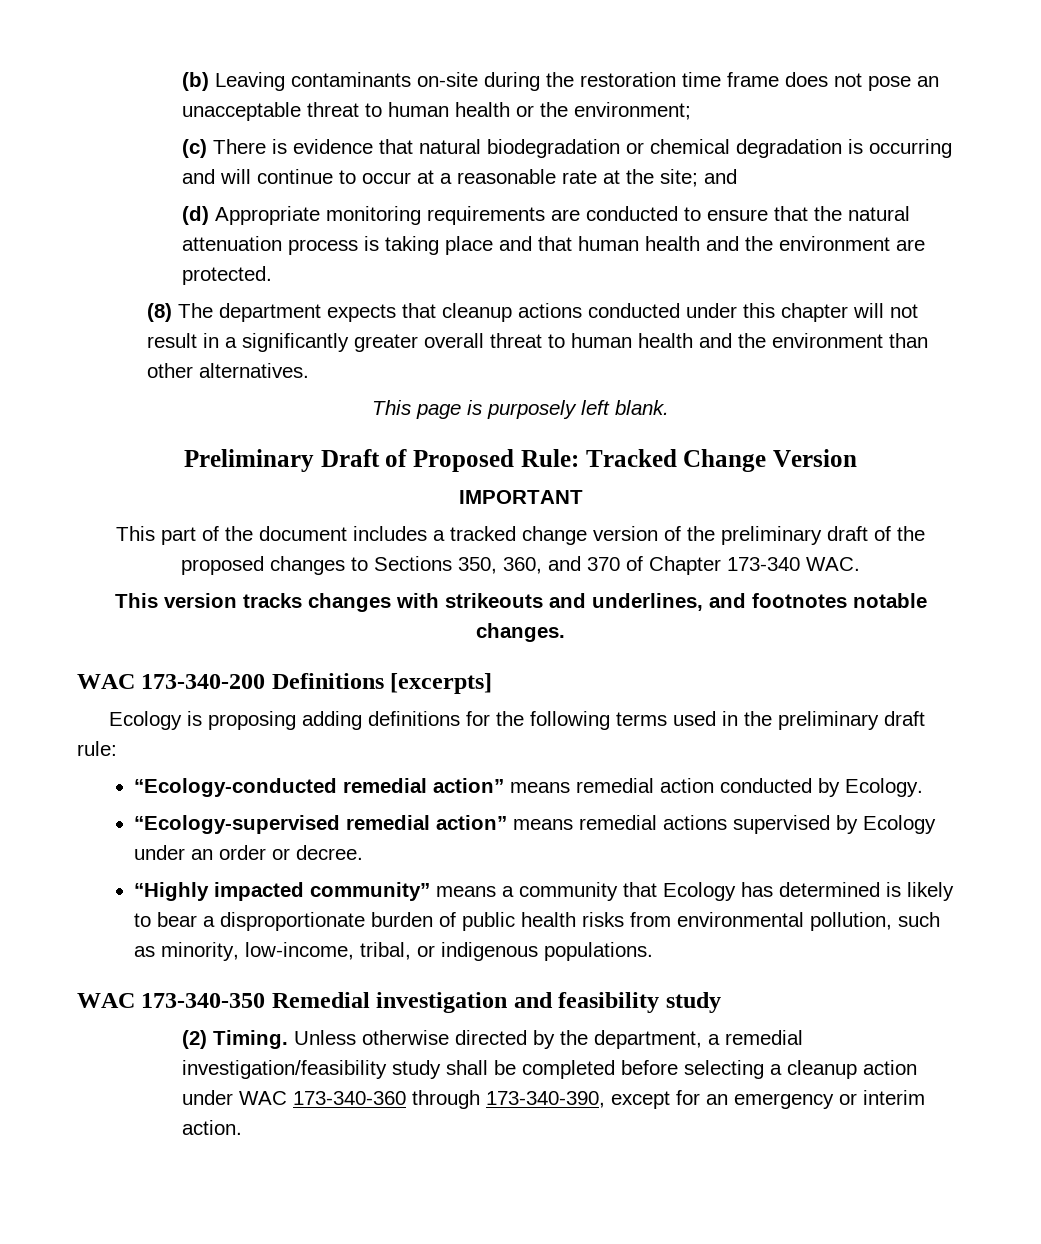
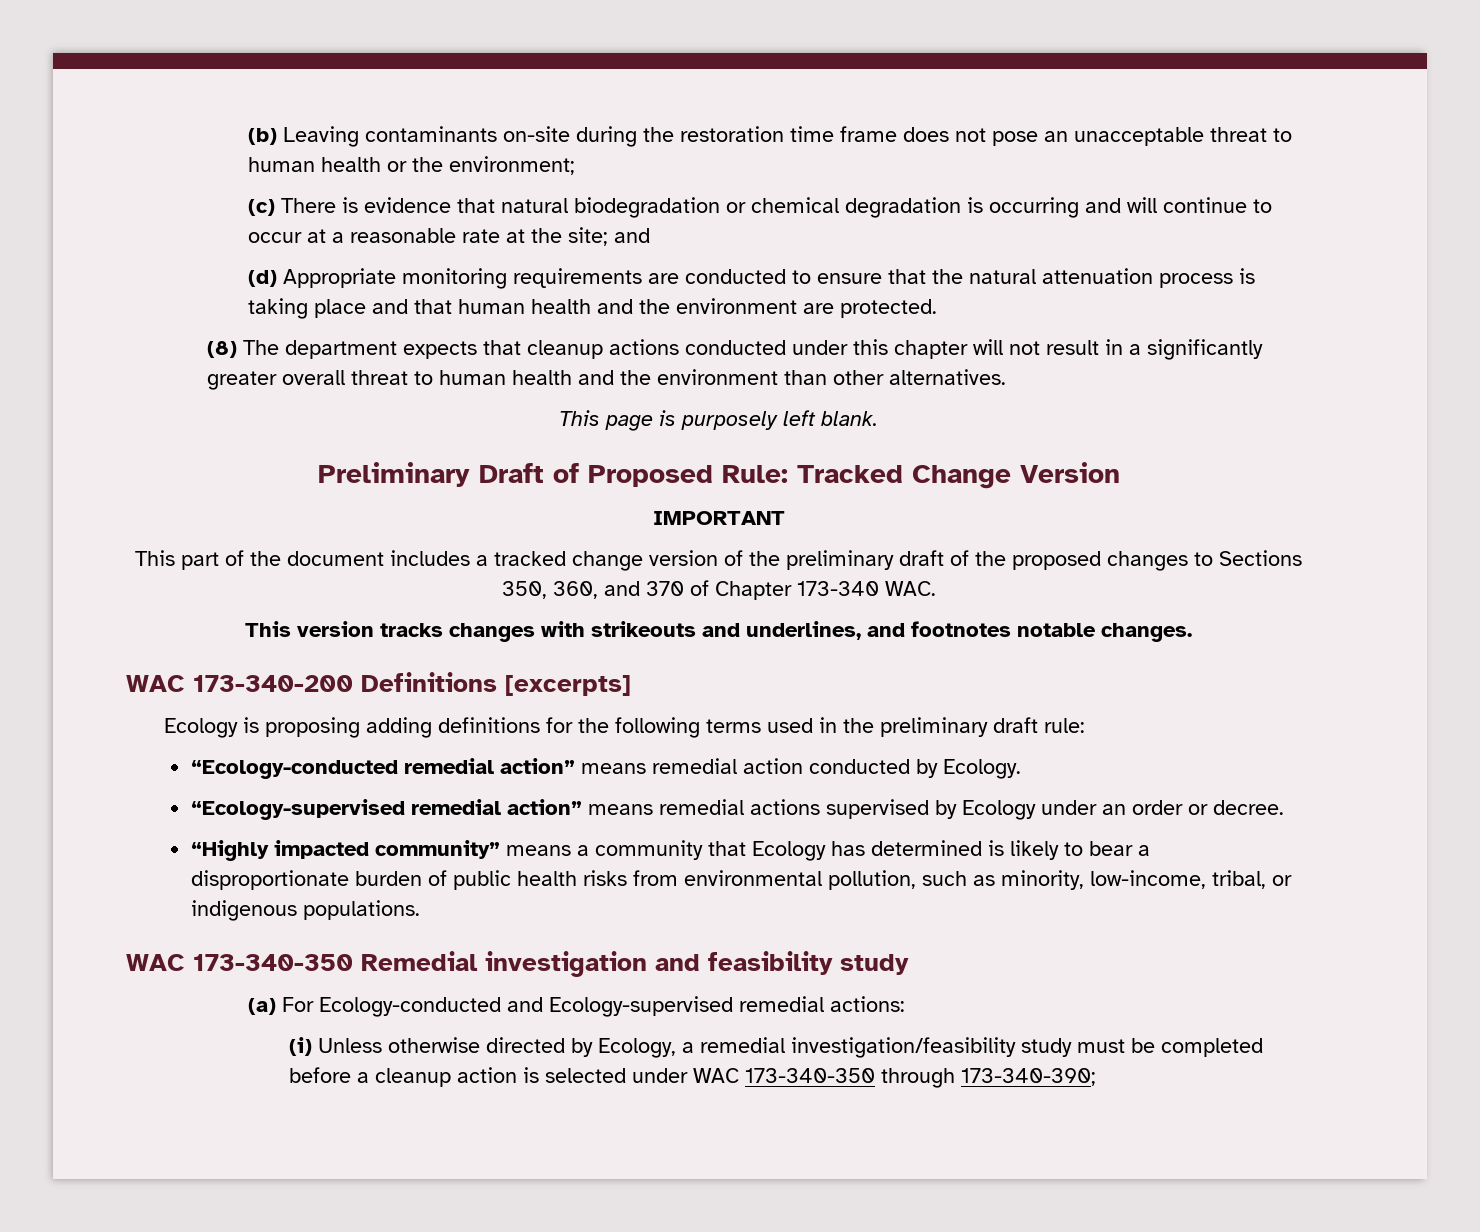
- (2) Timing. Unless otherwise directed by the department, a remedial investigation/feasibility study shall be completed before selecting a cleanup action under WAC 173-340-360 through 173-340-390, except for an emergency or interim action.
+ (a) For Ecology-conducted and Ecology-supervised remedial actions:
+ (i) Unless otherwise directed by Ecology, a remedial investigation/feasibility study must be completed before a cleanup action is selected under WAC 173-340-350 through 173-340-390;

